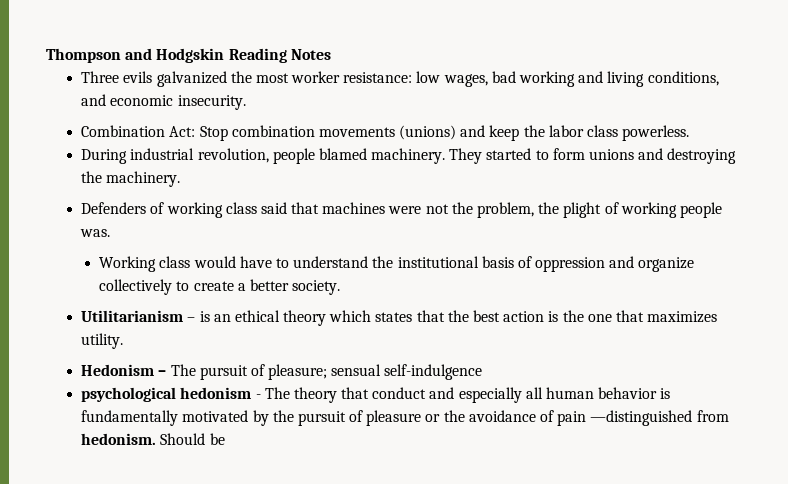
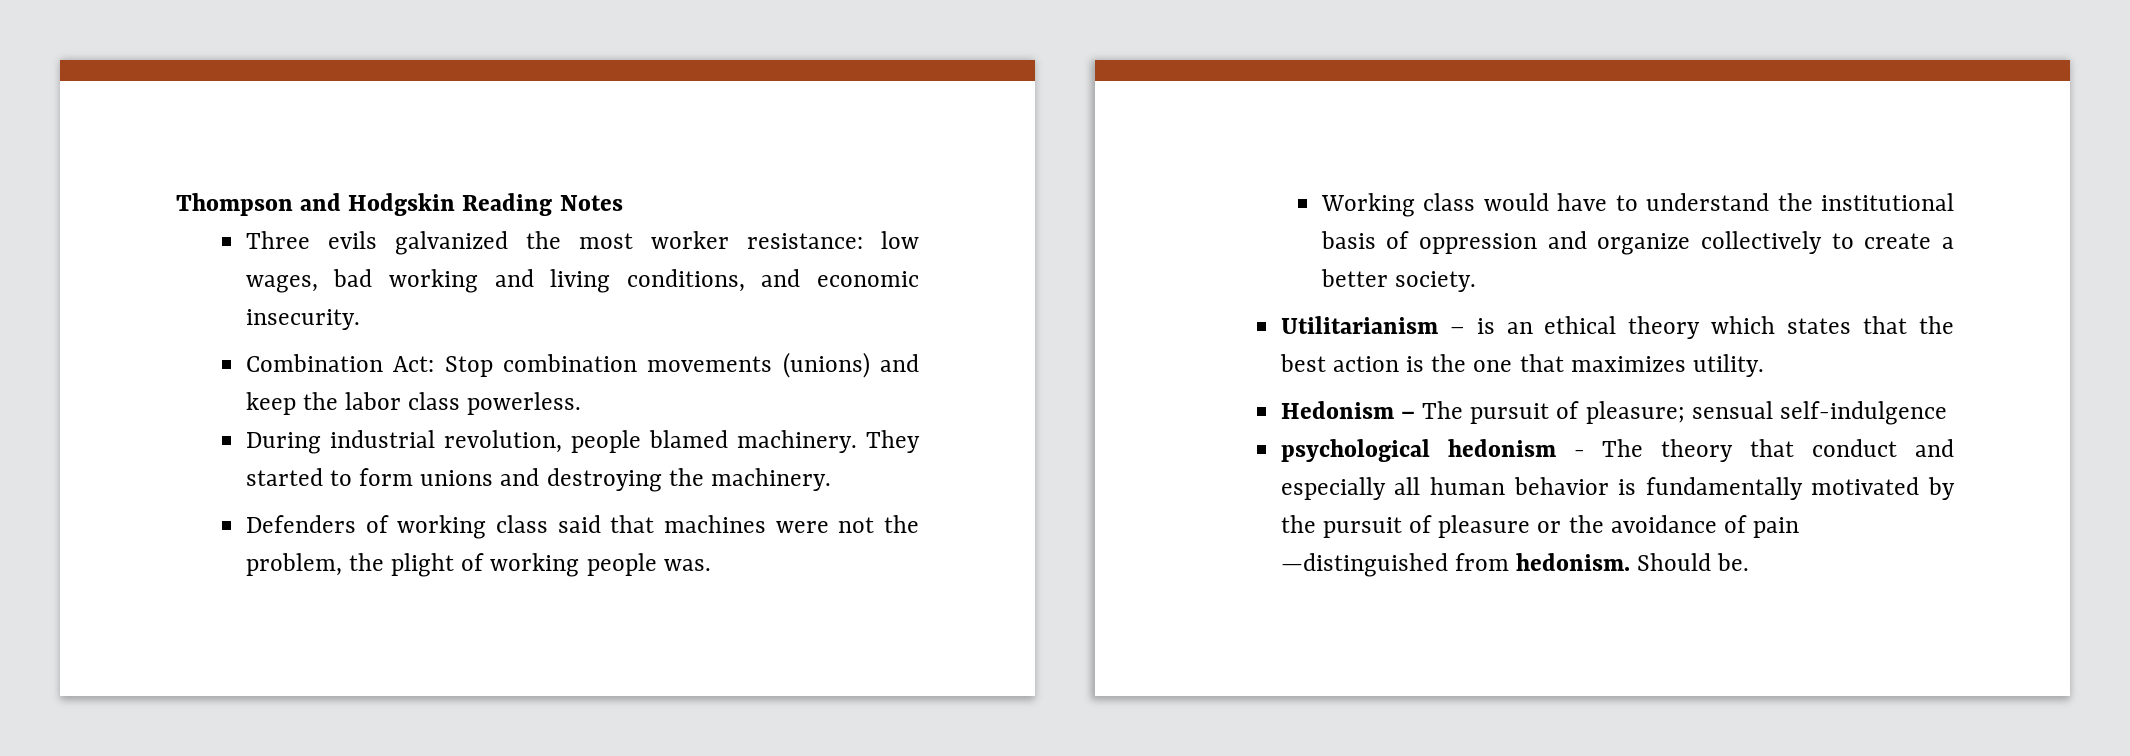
- Should be
+ Should be.

